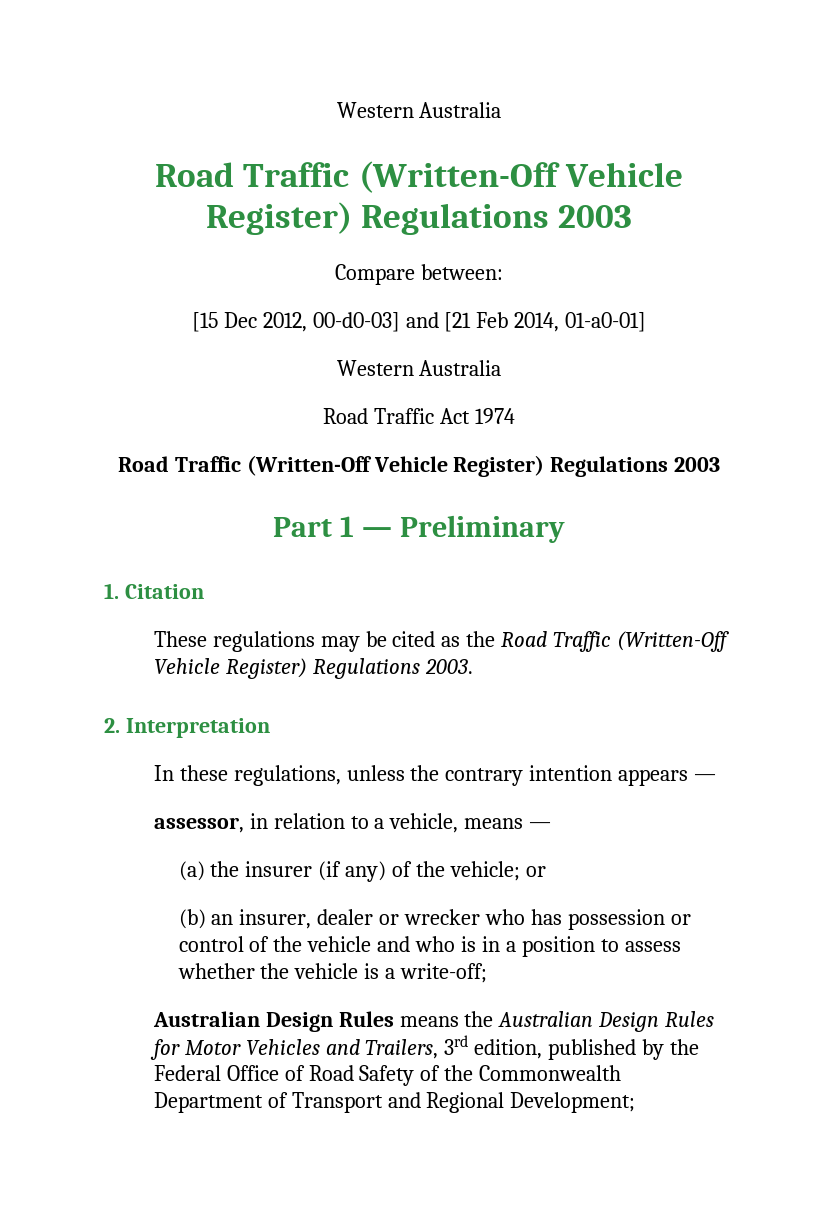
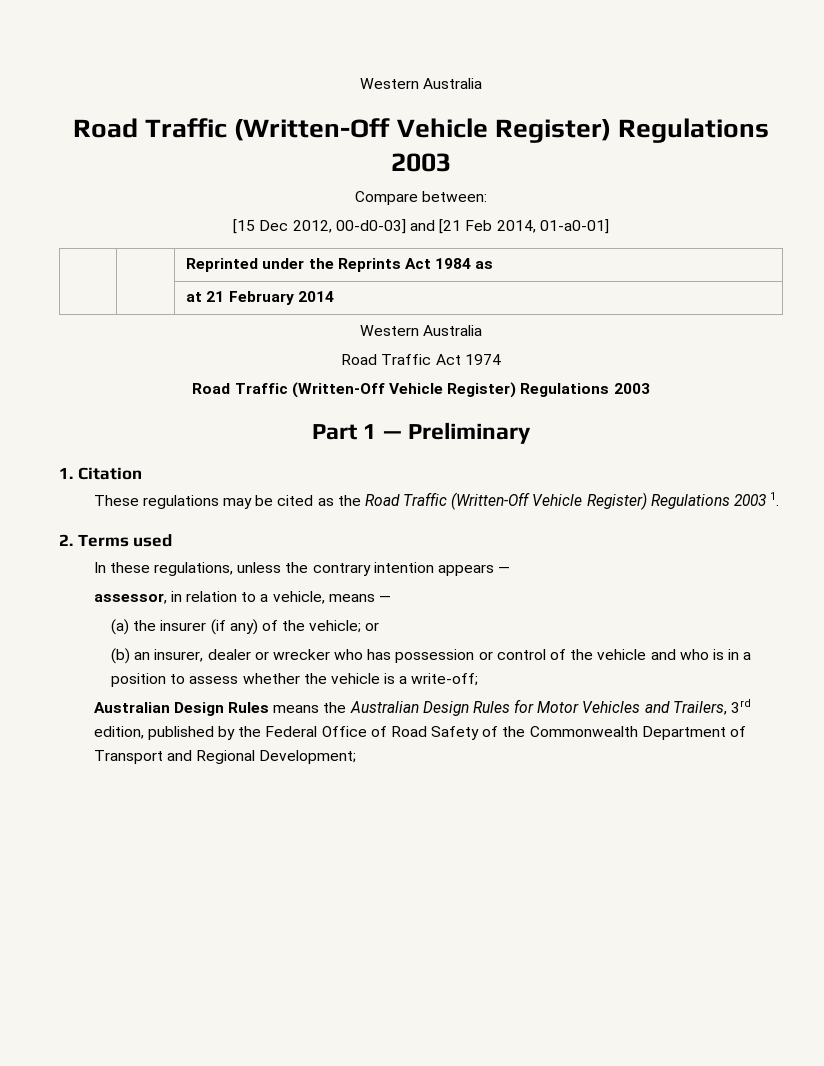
+ | | Reprinted under the Reprints Act 1984 as
+ | | at 21 February 2014
- These regulations may be cited as the Road Traffic (Written-Off Vehicle Register) Regulations 2003.
+ These regulations may be cited as the Road Traffic (Written-Off Vehicle Register) Regulations 2003 1.
- 2. Interpretation
+ 2. Terms used

